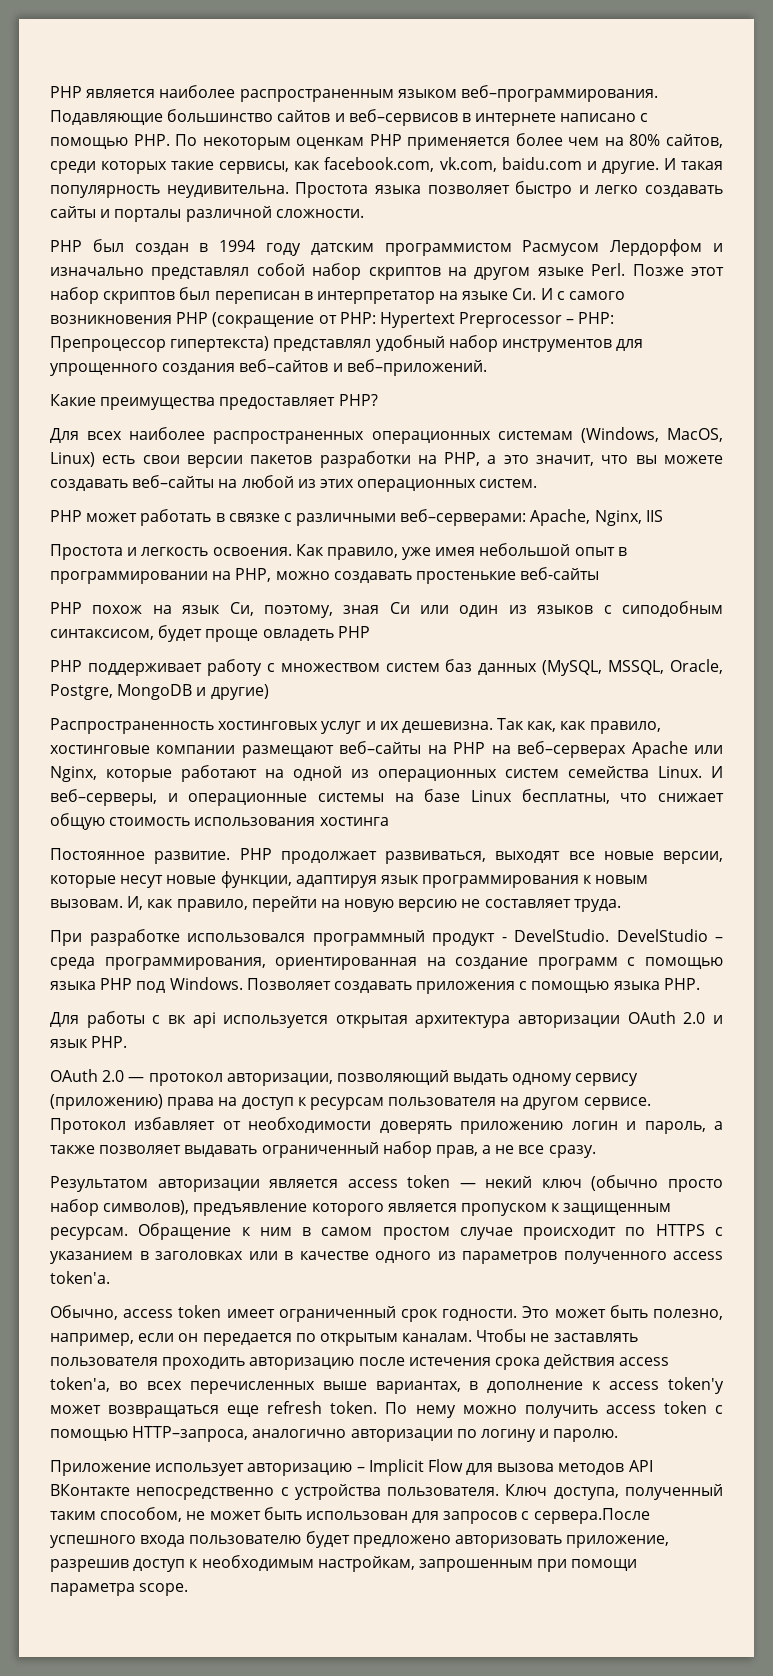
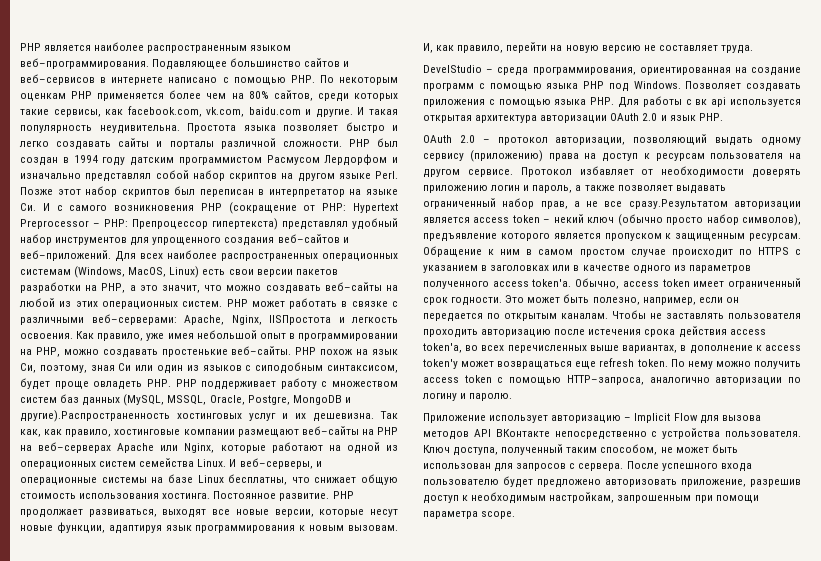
- Подавляющие большинство сайтов и веб–сервисов в интернете написано с помощью PHP. По некоторым оценкам PHP применяется более чем на 80% сайтов, среди которых такие сервисы, как facebook.com, vk.com, baidu.com и другие.
+ Подавляющее большинство сайтов и веб–сервисов в интернете написано с помощью PHP. По некоторым оценкам PHP применяется более чем на 80% сайтов, среди которых такие сервисы, как facebook.com, vk.com, baidu.com и другие.
- Простота языка позволяет быстро и легко создавать сайты и порталы различной сложности.
- PHP был создан в 1994 году датским программистом Расмусом Лердорфом и изначально представлял собой набор скриптов на другом языке Perl.
+ Простота языка позволяет быстро и легко создавать сайты и порталы различной сложности. PHP был создан в 1994 году датским программистом Расмусом Лердорфом и изначально представлял собой набор скриптов на другом языке Perl.
- Препроцессор гипертекста) представлял удобный набор инструментов для упрощенного создания веб–сайтов и веб–приложений.
- Какие преимущества предоставляет PHP?
- Для всех наиболее распространенных операционных системам (Windows, MacOS, Linux) есть свои версии пакетов разработки на PHP, а это значит, что вы можете создавать веб–сайты на любой из этих операционных систем.
- PHP может работать в связке с различными веб–серверами:
+ Препроцессор гипертекста) представлял удобный набор инструментов для упрощенного создания веб–сайтов и веб–приложений. Для всех наиболее распространенных операционных системам (Windows, MacOS, Linux) есть свои версии пакетов разработки на PHP, а это значит, что можно создавать веб–сайты на любой из этих операционных систем. PHP может работать в связке с различными веб–серверами:
- Apache, Nginx, IIS
- Простота и легкость освоения.
+ Apache, Nginx, IISПростота и легкость освоения.
- Как правило, уже имея небольшой опыт в программировании на PHP, можно создавать простенькие веб-сайты
- PHP похож на язык Си, поэтому, зная Си или один из языков с сиподобным синтаксисом, будет проще овладеть PHP
- PHP поддерживает работу с множеством систем баз данных (MySQL, MSSQL, Oracle, Postgre, MongoDB и другие)
- Распространенность хостинговых услуг и их дешевизна.
+ Как правило, уже имея небольшой опыт в программировании на PHP, можно создавать простенькие веб–сайты. PHP похож на язык Си, поэтому, зная Си или один из языков с сиподобным синтаксисом, будет проще овладеть PHP. PHP поддерживает работу с множеством систем баз данных (MySQL, MSSQL, Oracle, Postgre, MongoDB и другие).Распространенность хостинговых услуг и их дешевизна.
- И веб–серверы, и операционные системы на базе Linux бесплатны, что снижает общую стоимость использования хостинга
- Постоянное развитие.
+ И веб–серверы, и операционные системы на базе Linux бесплатны, что снижает общую стоимость использования хостинга. Постоянное развитие.
- При разработке использовался программный продукт - DevelStudio.
- Позволяет создавать приложения с помощью языка PHP.
- Для работы с вк api используется открытая архитектура авторизации OAuth 2.0 и язык PHP.
+ Позволяет создавать приложения с помощью языка PHP. Для работы с вк api используется открытая архитектура авторизации OAuth 2.0 и язык PHP.
- OAuth 2.0 — протокол авторизации, позволяющий выдать одному сервису (приложению) права на доступ к ресурсам пользователя на другом сервисе.
+ OAuth 2.0 – протокол авторизации, позволяющий выдать одному сервису (приложению) права на доступ к ресурсам пользователя на другом сервисе.
- Протокол избавляет от необходимости доверять приложению логин и пароль, а также позволяет выдавать ограниченный набор прав, а не все сразу.
- Результатом авторизации является access token — некий ключ (обычно просто набор символов), предъявление которого является пропуском к защищенным ресурсам.
+ Протокол избавляет от необходимости доверять приложению логин и пароль, а также позволяет выдавать ограниченный набор прав, а не все сразу.Результатом авторизации является access token – некий ключ (обычно просто набор символов), предъявление которого является пропуском к защищенным ресурсам.
- Обращение к ним в самом простом случае происходит по HTTPS с указанием в заголовках или в качестве одного из параметров полученного access token'а.
- Обычно, access token имеет ограниченный срок годности.
+ Обращение к ним в самом простом случае происходит по HTTPS с указанием в заголовках или в качестве одного из параметров полученного access token'а. Обычно, access token имеет ограниченный срок годности.
- Ключ доступа, полученный таким способом, не может быть использован для запросов с сервера.После успешного входа пользователю будет предложено авторизовать приложение, разрешив доступ к необходимым настройкам, запрошенным при помощи параметра scope.
+ Ключ доступа, полученный таким способом, не может быть использован для запросов с сервера. После успешного входа пользователю будет предложено авторизовать приложение, разрешив доступ к необходимым настройкам, запрошенным при помощи параметра scope.

